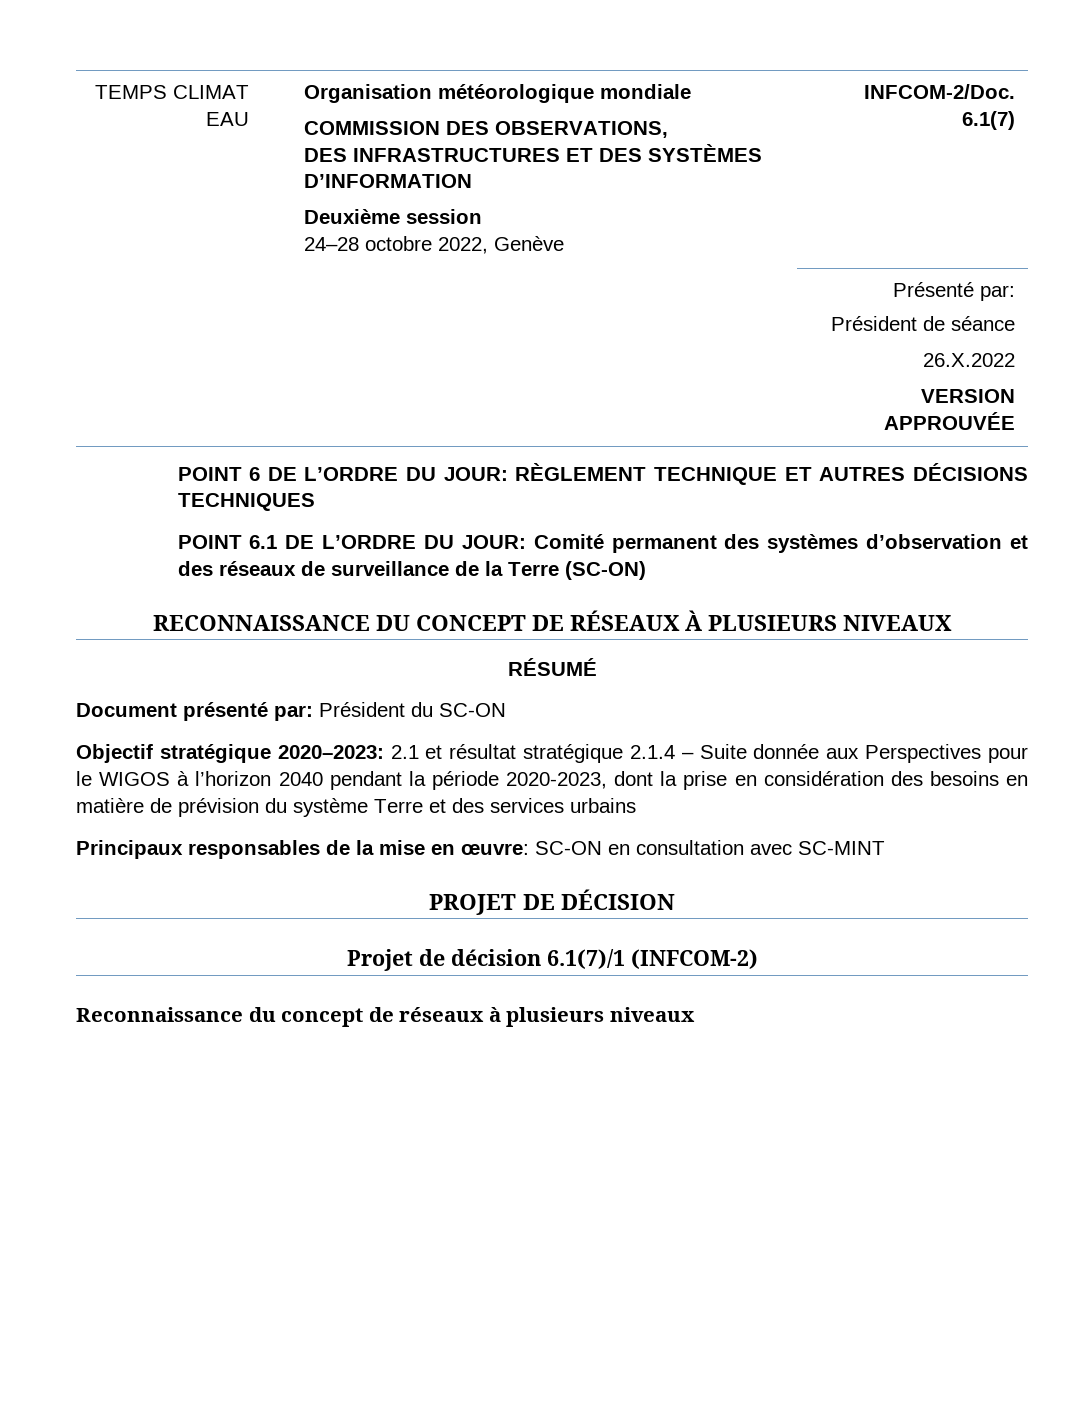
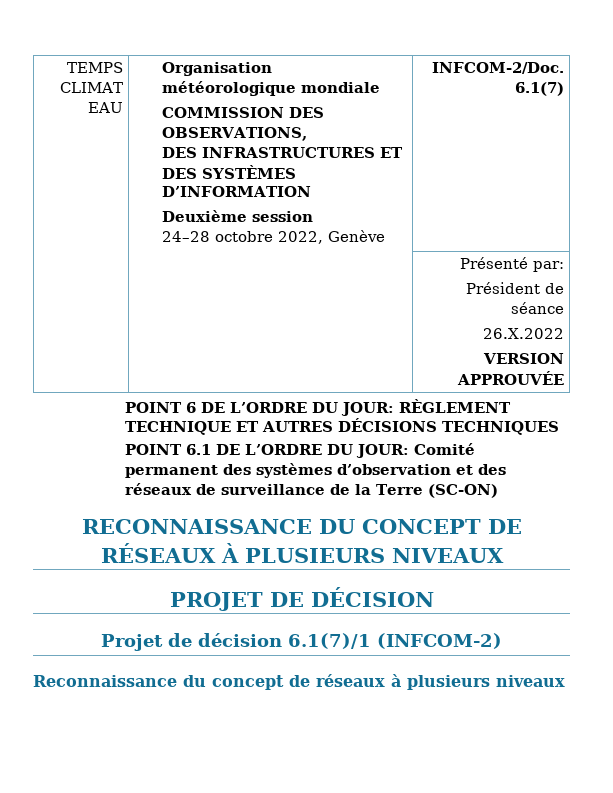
- RÉSUMÉ
- Document présenté par: Président du SC-ON
- Objectif stratégique 2020–2023: 2.1 et résultat stratégique 2.1.4 – Suite donnée aux Perspectives pour le WIGOS à l’horizon 2040 pendant la période 2020-2023, dont la prise en considération des besoins en matière de prévision du système Terre et des services urbains
- Principaux responsables de la mise en œuvre: SC-ON en consultation avec SC-MINT

